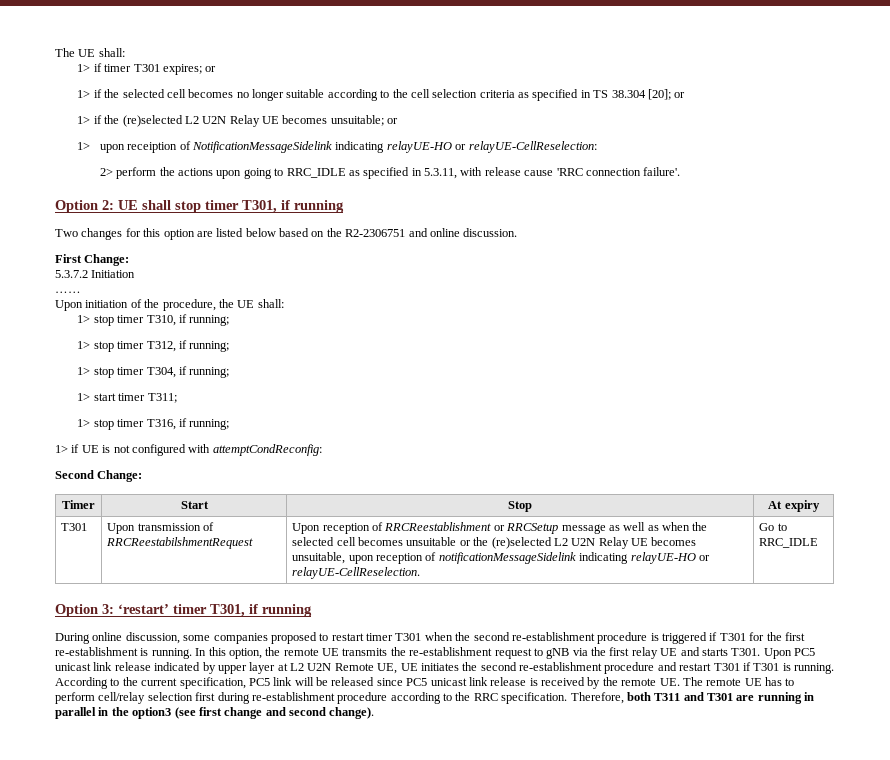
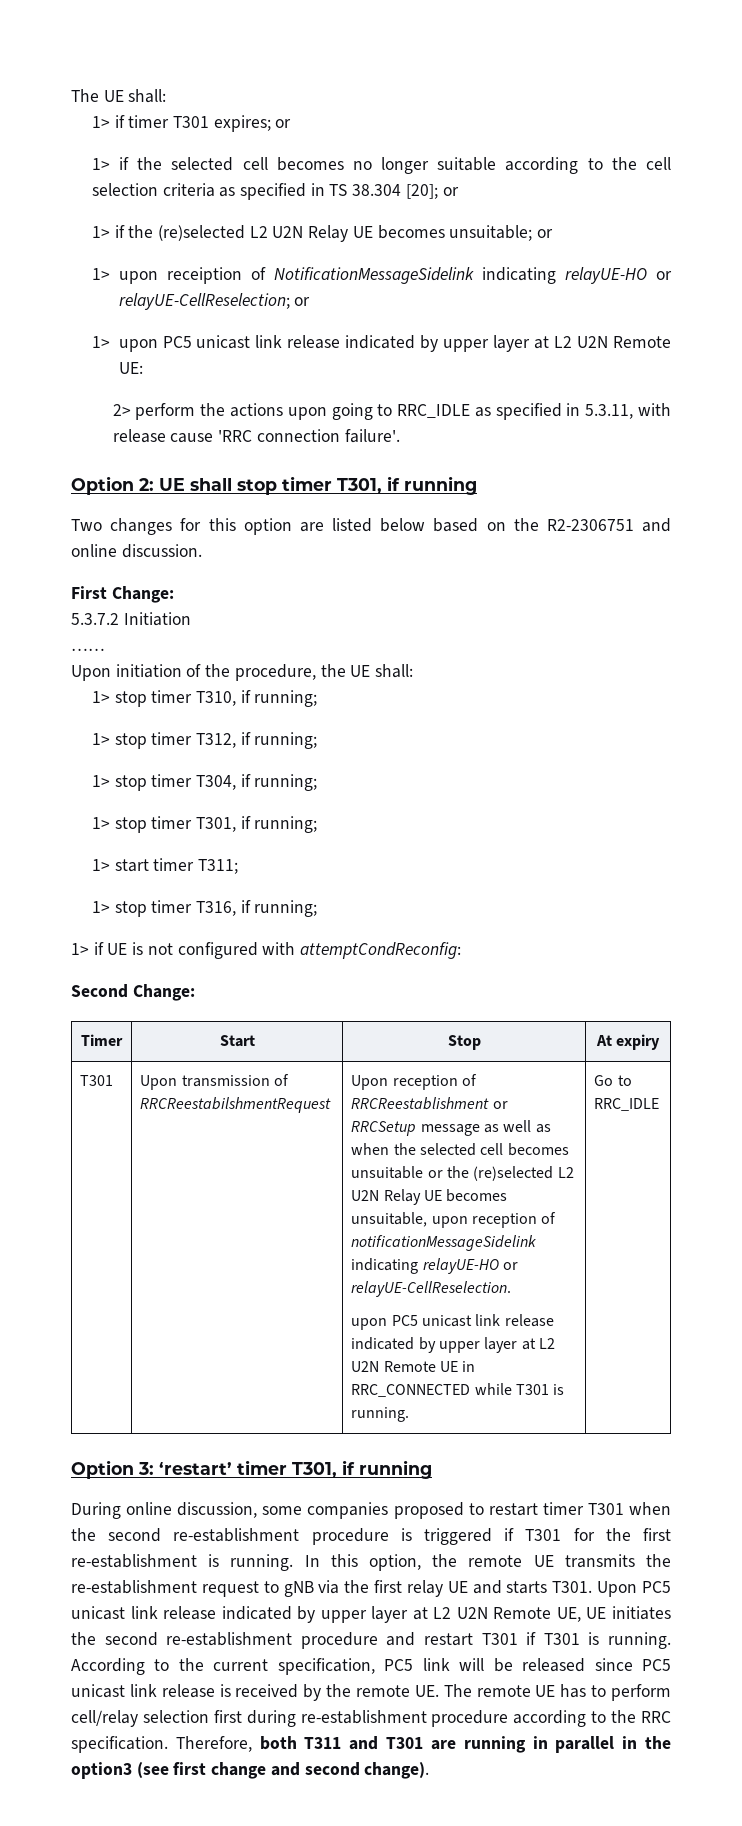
- 1> upon receiption of NotificationMessageSidelink indicating relayUE-HO or relayUE-CellReselection:
+ 1> upon receiption of NotificationMessageSidelink indicating relayUE-HO or relayUE-CellReselection; or
+ 1> upon PC5 unicast link release indicated by upper layer at L2 U2N Remote UE:
+ 1> stop timer T301, if running;
+ upon PC5 unicast link release indicated by upper layer at L2 U2N Remote UE in RRC_CONNECTED while T301 is running.

